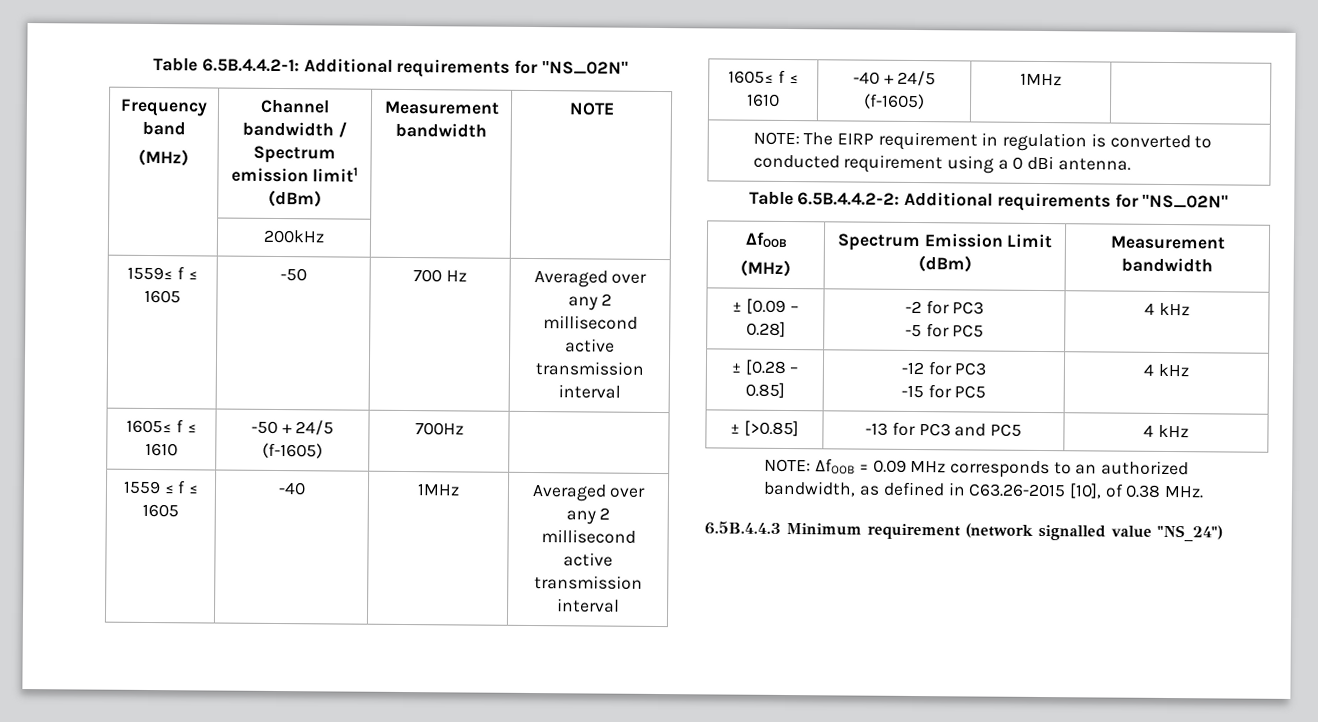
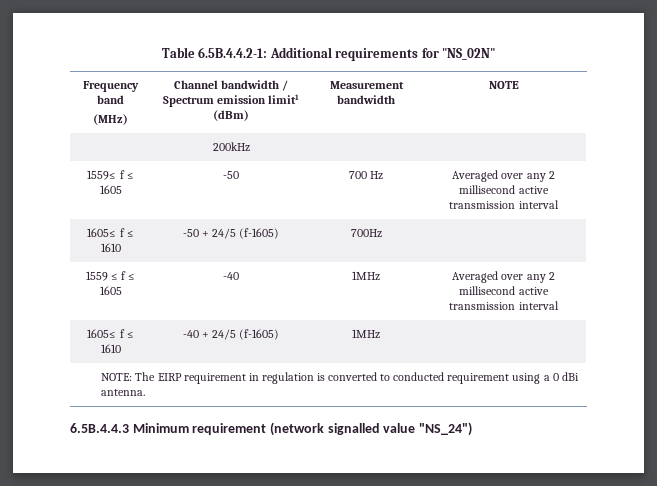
- Table 6.5B.4.4.2-2: Additional requirements for "NS_02N"
- ΔfOOB
- (MHz) | Spectrum Emission Limit (dBm) | Measurement bandwidth
- ± [0.09 – 0.28] | -2 for PC3
- -5 for PC5 | 4 kHz
- ± [0.28 – 0.85] | -12 for PC3
- -15 for PC5 | 4 kHz
- ± [>0.85] | -13 for PC3 and PC5 | 4 kHz
- NOTE: ΔfOOB = 0.09 MHz corresponds to an authorized bandwidth, as defined in C63.26-2015 [10], of 0.38 MHz.

